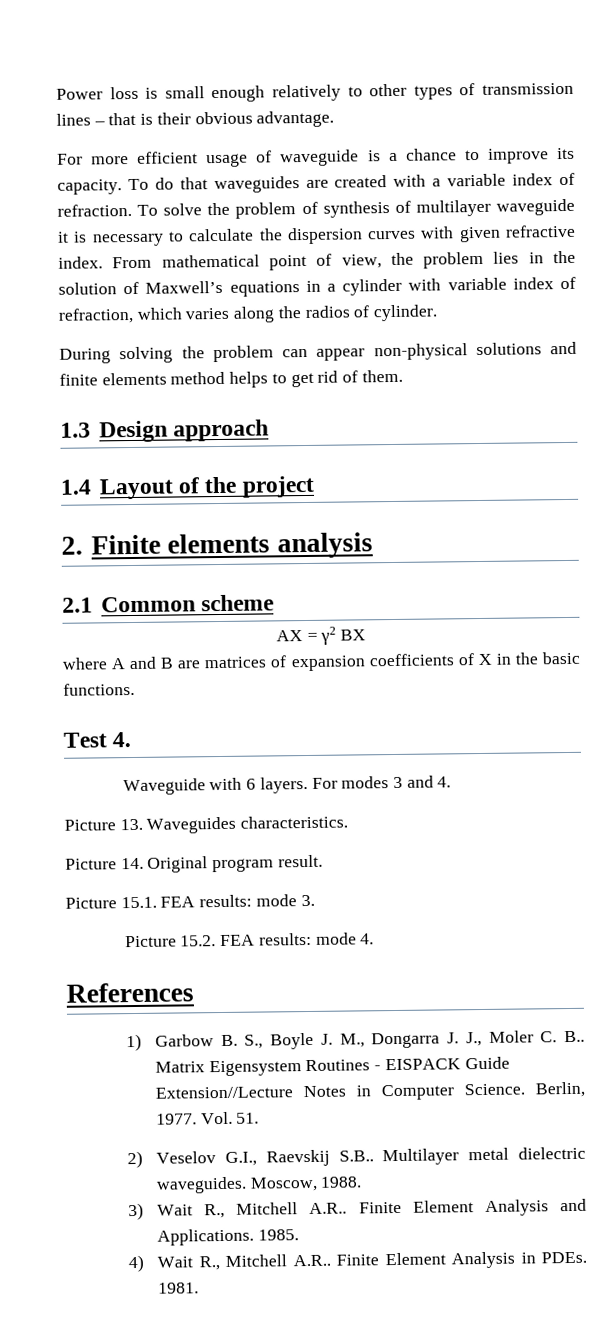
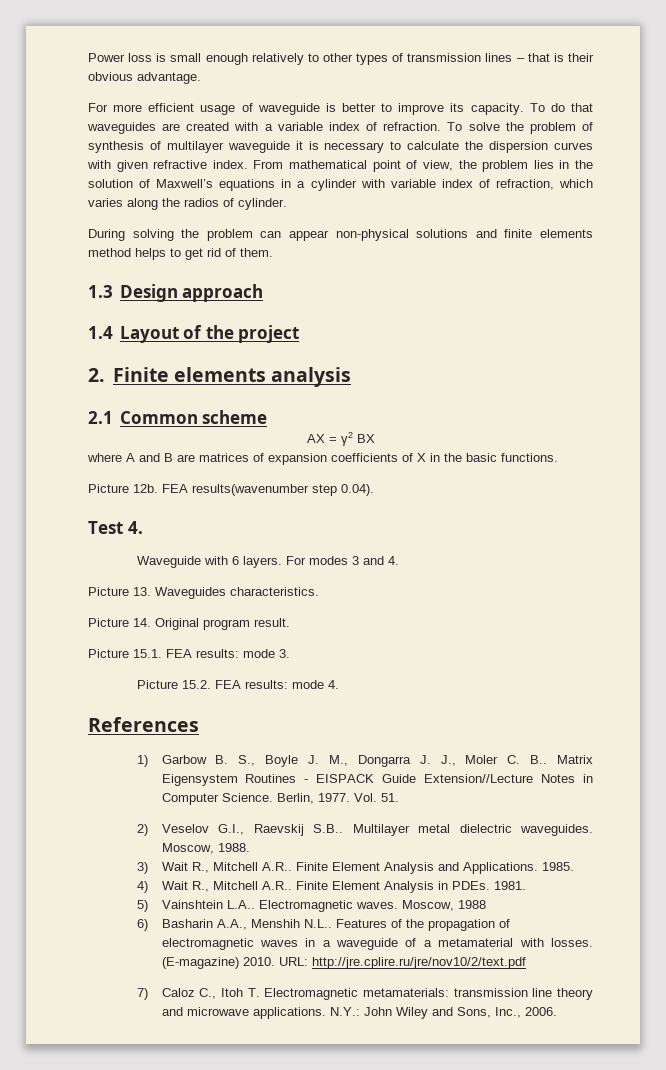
- For more efficient usage of waveguide is a chance to improve its capacity.
+ For more efficient usage of waveguide is better to improve its capacity.
+ Picture 12b. FEA results(wavenumber step 0.04).
+ 5) Vainshtein L.A.. Electromagnetic waves. Moscow, 1988
+ 6) Basharin A.A., Menshih N.L.. Features of the propagation of electromagnetic waves in a waveguide of a metamaterial with losses. (E-magazine) 2010. URL: http://jre.cplire.ru/jre/nov10/2/text.pdf
+ 7) Caloz C., Itoh T. Electromagnetic metamaterials: transmission line theory and microwave applications. N.Y.: John Wiley and Sons, Inc., 2006.

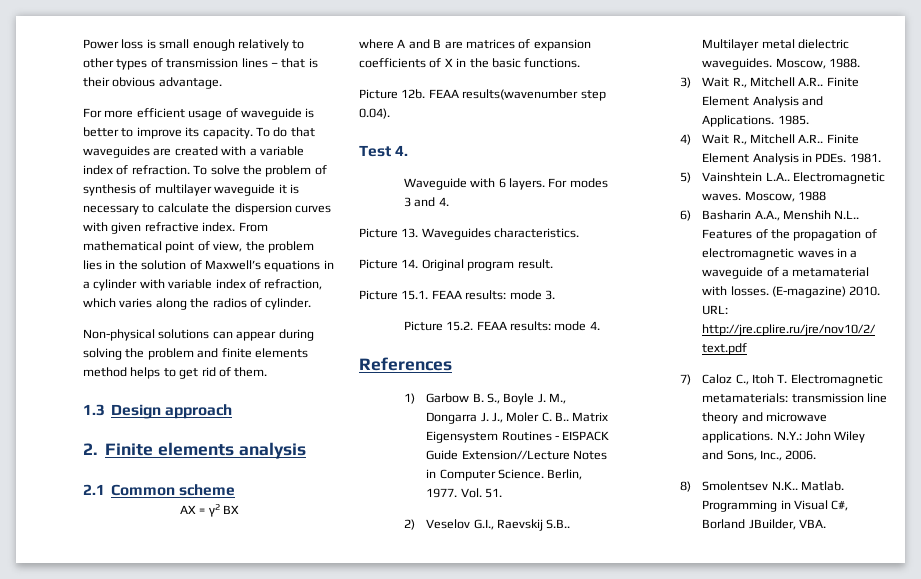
- During solving the problem can appear non-physical solutions and finite elements method helps to get rid of them.
+ Non-physical solutions can appear during solving the problem and finite elements method helps to get rid of them.
- 1.4 Layout of the project
- FEA results(wavenumber step 0.04).
+ FEAA results(wavenumber step 0.04).
- Picture 15.1. FEA results: mode 3.
+ Picture 15.1. FEAA results: mode 3.
- Picture 15.2. FEA results: mode 4.
+ Picture 15.2. FEAA results: mode 4.
+ 8) Smolentsev N.K.. Matlab. Programming in Visual C#, Borland JBuilder, VBA.

